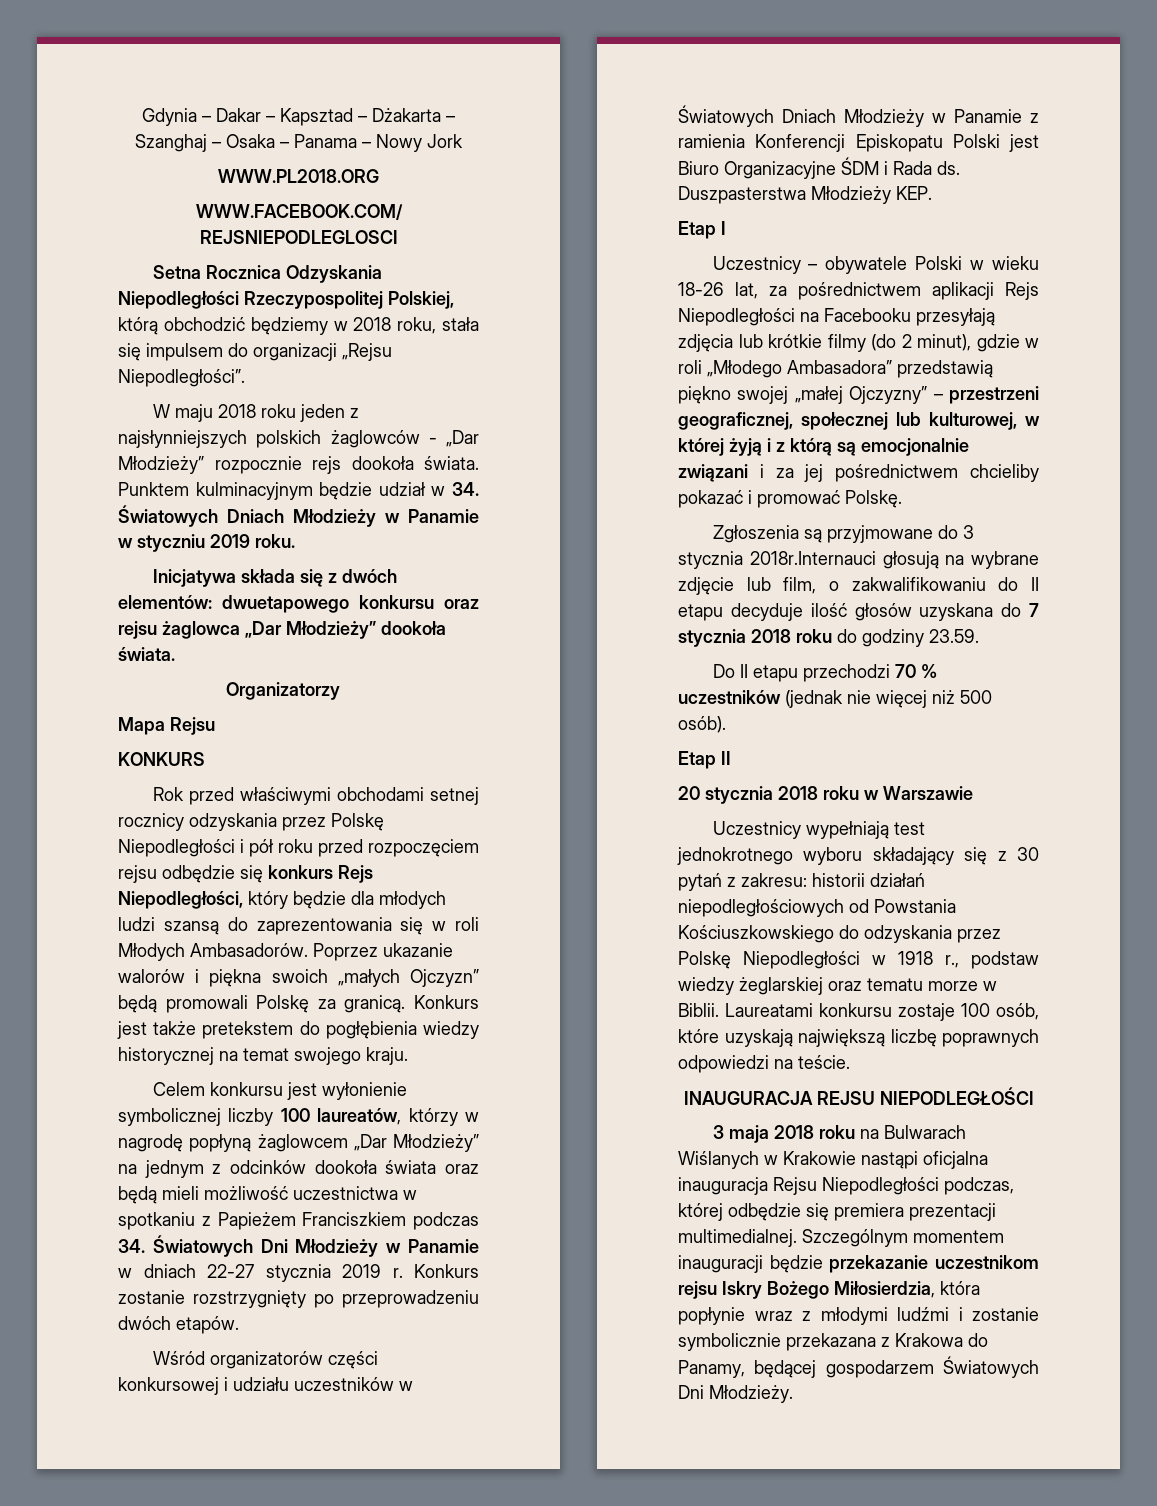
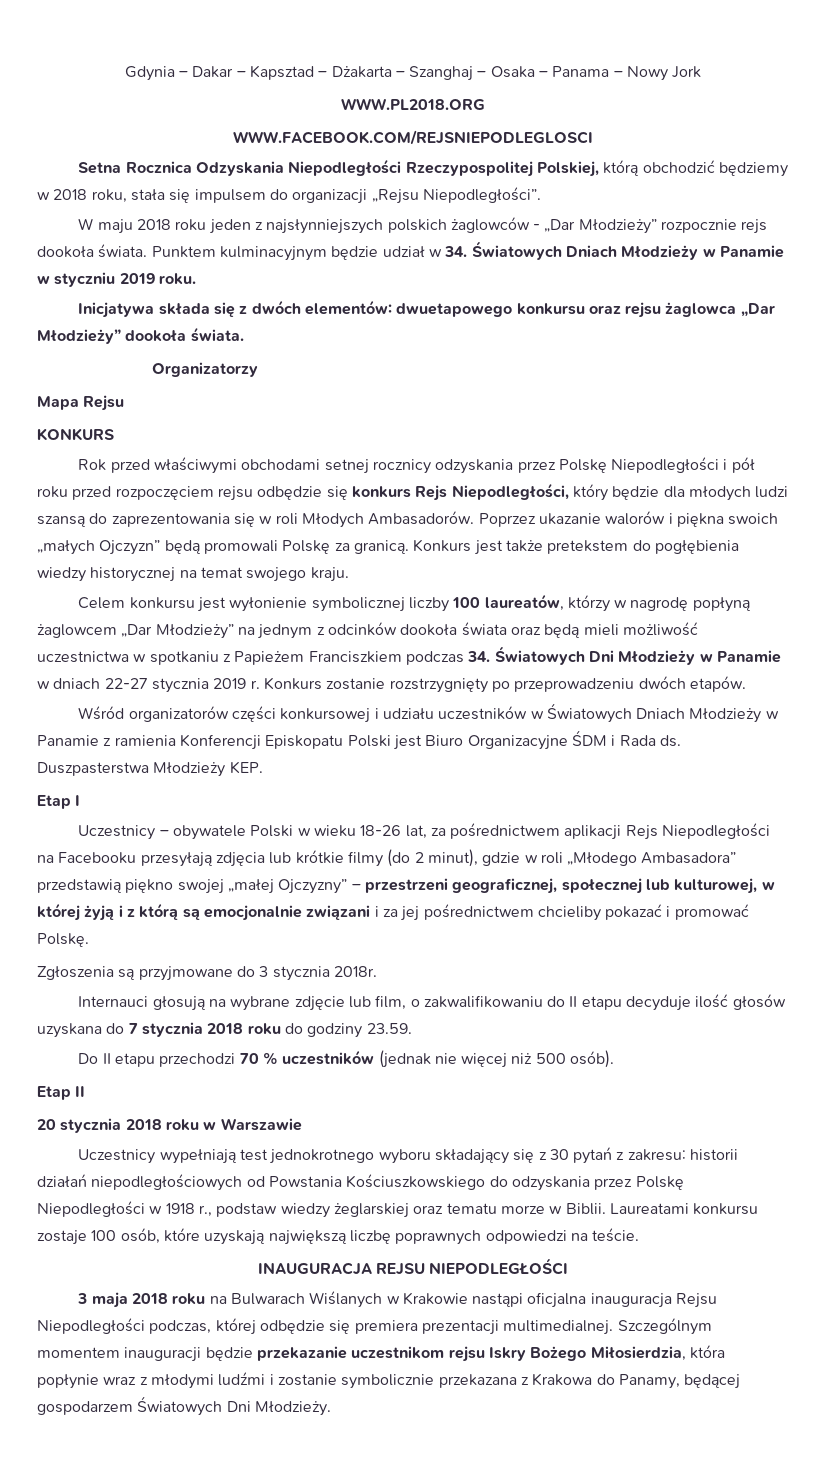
- Zgłoszenia są przyjmowane do 3 stycznia 2018r.Internauci głosują na wybrane zdjęcie lub film, o zakwalifikowaniu do II etapu decyduje ilość głosów uzyskana do 7 stycznia 2018 roku do godziny 23.59.
+ Zgłoszenia są przyjmowane do 3 stycznia 2018r.
+ Internauci głosują na wybrane zdjęcie lub film, o zakwalifikowaniu do II etapu decyduje ilość głosów uzyskana do 7 stycznia 2018 roku do godziny 23.59.

